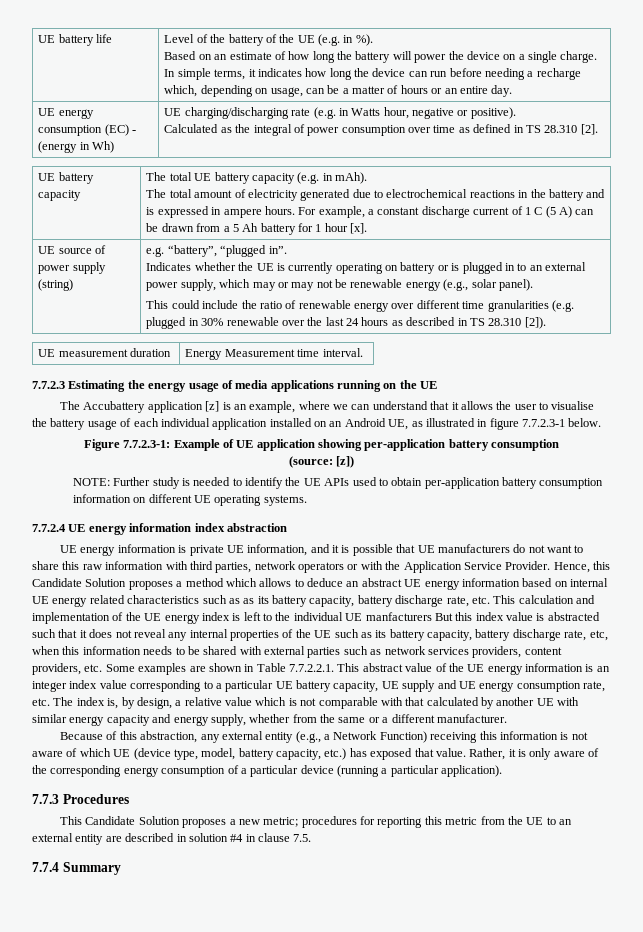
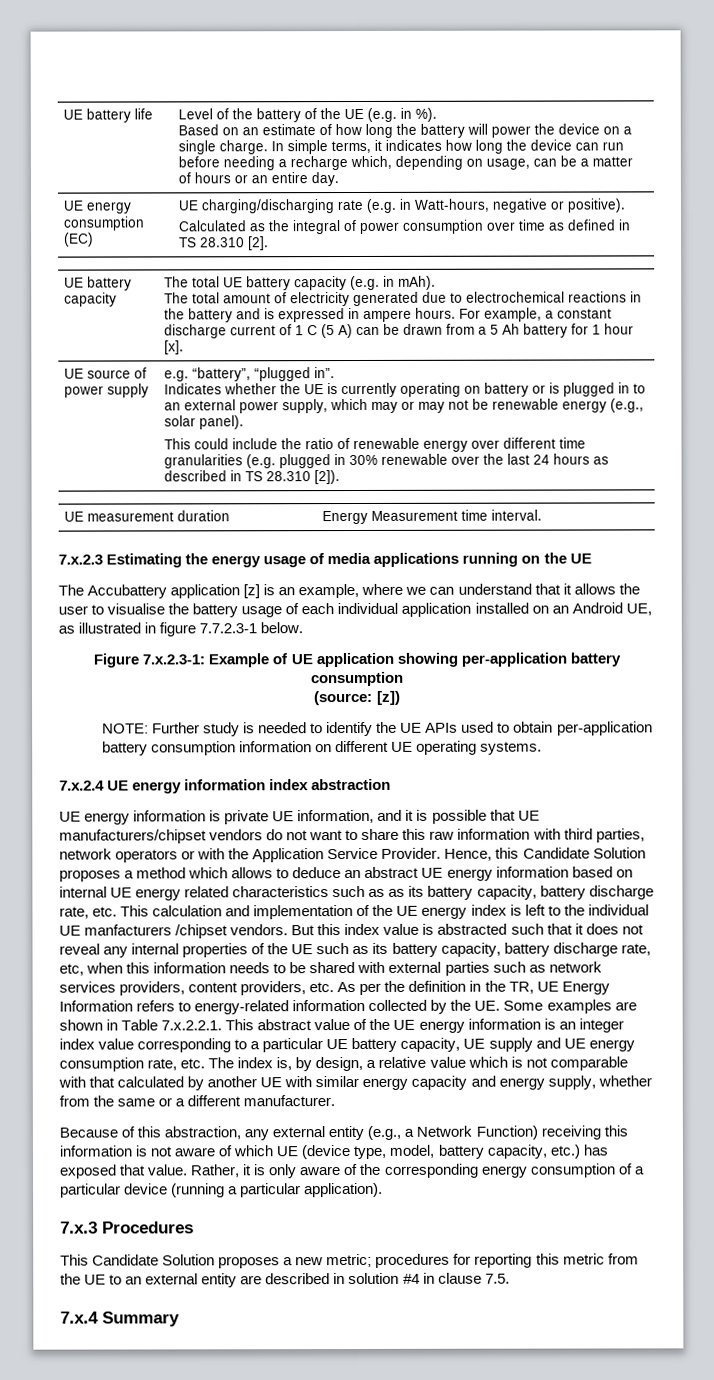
- UE energy consumption (EC) - (energy in Wh) | UE charging/discharging rate (e.g. in Watts hour, negative or positive).
+ UE energy consumption (EC) | UE charging/discharging rate (e.g. in Watt-hours, negative or positive).
- UE source of power supply (string)
+ UE source of power supply
- 7.7.2.3 Estimating the energy usage of media applications running on the UE
+ 7.x.2.3 Estimating the energy usage of media applications running on the UE
- Figure 7.7.2.3-1: Example of UE application showing per-application battery consumption
+ Figure 7.x.2.3-1: Example of UE application showing per-application battery consumption
- 7.7.2.4 UE energy information index abstraction
+ 7.x.2.4 UE energy information index abstraction
- UE energy information is private UE information, and it is possible that UE manufacturers do not want to share this raw information with third parties, network operators or with the Application Service Provider.
+ UE energy information is private UE information, and it is possible that UE manufacturers/chipset vendors do not want to share this raw information with third parties, network operators or with the Application Service Provider.
- Hence, this Candidate Solution proposes a method which allows to deduce an abstract UE energy information based on internal UE energy related characteristics such as as its battery capacity, battery discharge rate, etc. This calculation and implementation of the UE energy index is left to the individual UE manfacturers But this index value is abstracted such that it does not reveal any internal properties of the UE such as its battery capacity, battery discharge rate, etc, when this information needs to be shared with external parties such as network services providers, content providers, etc. Some examples are shown in Table 7.7.2.2.1. This abstract value of the UE energy information is an integer index value corresponding to a particular UE battery capacity, UE supply and UE energy consumption rate, etc. The index is, by design, a relative value which is not comparable with that calculated by another UE with similar energy capacity and energy supply, whether from the same or a different manufacturer.
+ Hence, this Candidate Solution proposes a method which allows to deduce an abstract UE energy information based on internal UE energy related characteristics such as as its battery capacity, battery discharge rate, etc. This calculation and implementation of the UE energy index is left to the individual UE manfacturers /chipset vendors. But this index value is abstracted such that it does not reveal any internal properties of the UE such as its battery capacity, battery discharge rate, etc, when this information needs to be shared with external parties such as network services providers, content providers, etc. As per the definition in the TR, UE Energy Information refers to energy-related information collected by the UE. Some examples are shown in Table 7.x.2.2.1. This abstract value of the UE energy information is an integer index value corresponding to a particular UE battery capacity, UE supply and UE energy consumption rate, etc. The index is, by design, a relative value which is not comparable with that calculated by another UE with similar energy capacity and energy supply, whether from the same or a different manufacturer.
- 7.7.3 Procedures
+ 7.x.3 Procedures
- 7.7.4 Summary
+ 7.x.4 Summary

